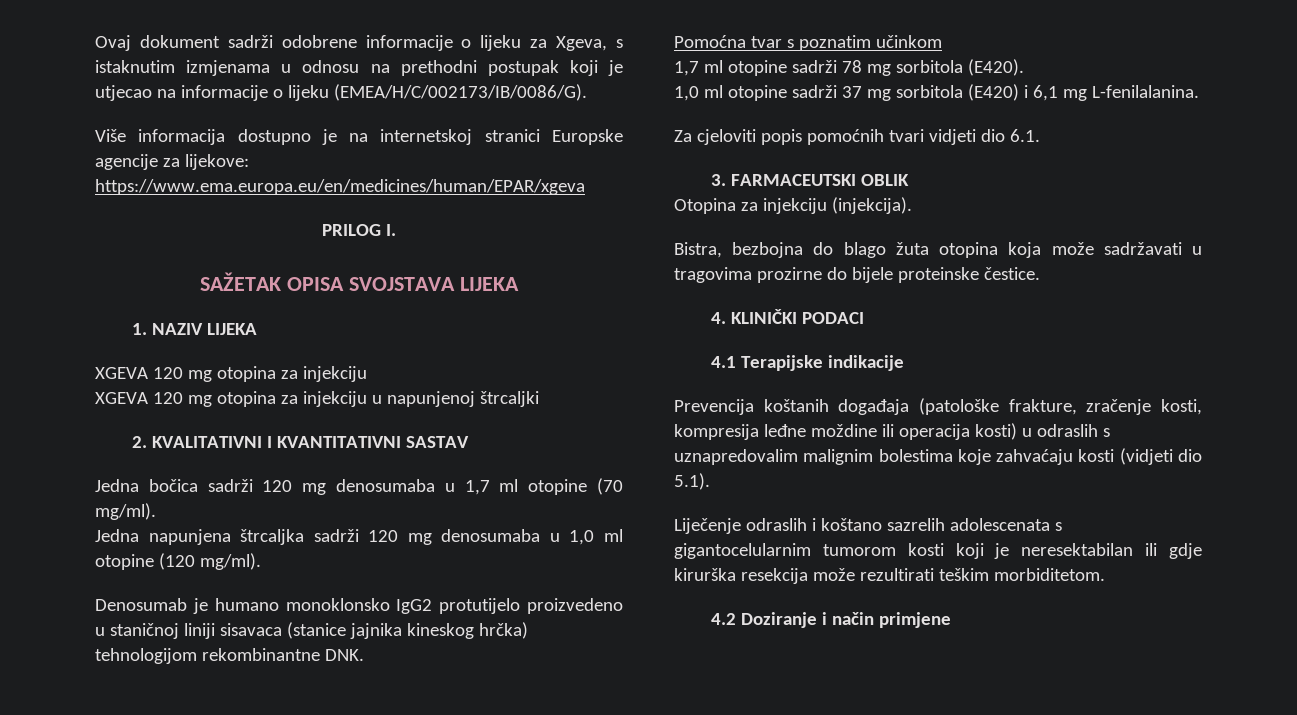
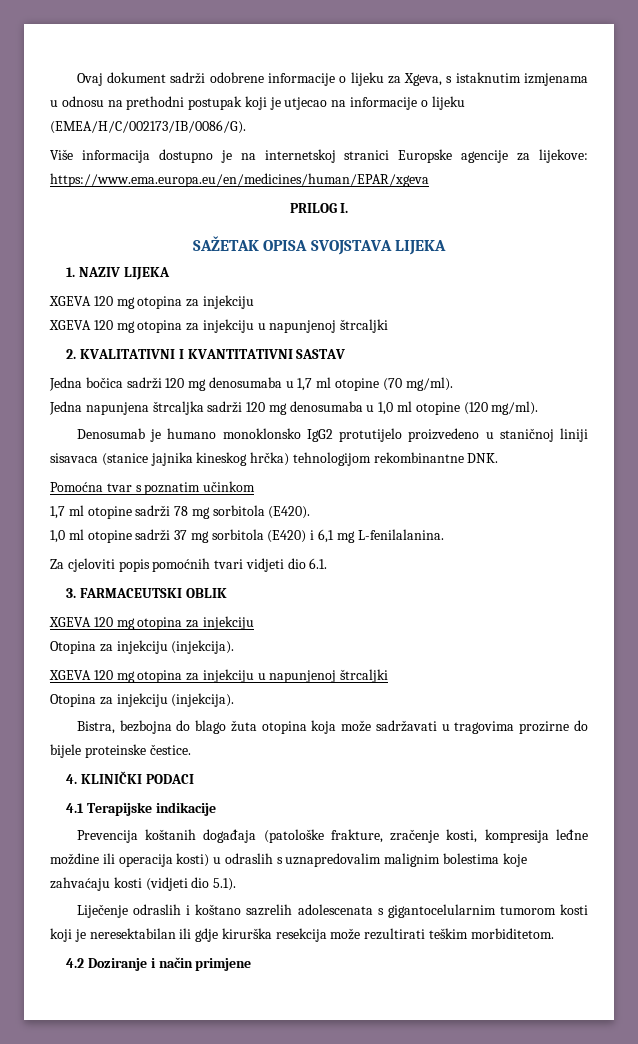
  3. FARMACEUTSKI OBLIK
+ XGEVA 120 mg otopina za injekciju
+ Otopina za injekciju (injekcija).
+ XGEVA 120 mg otopina za injekciju u napunjenoj štrcaljki

